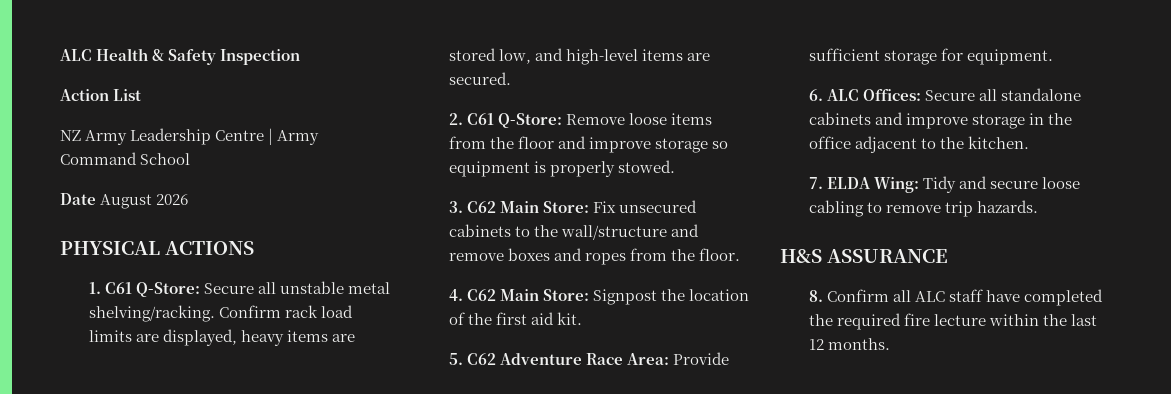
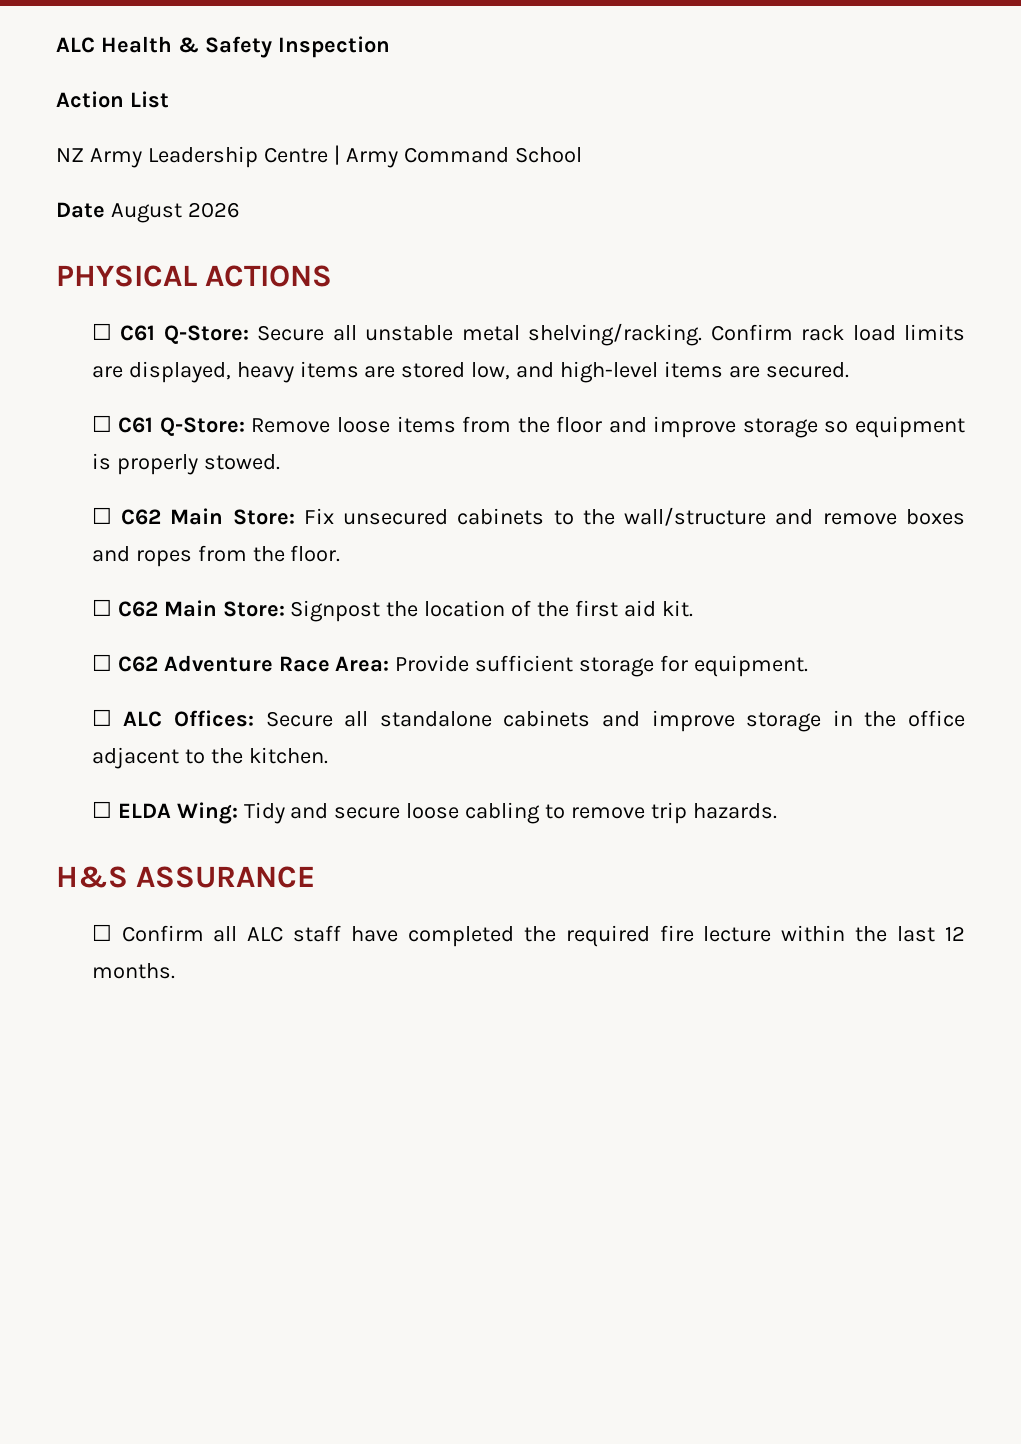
- 1. C61 Q-Store: Secure all unstable metal shelving/racking.
+ ☐ C61 Q-Store: Secure all unstable metal shelving/racking.
- 2. C61 Q-Store: Remove loose items from the floor and improve storage so equipment is properly stowed.
+ ☐ C61 Q-Store: Remove loose items from the floor and improve storage so equipment is properly stowed.
- 3. C62 Main Store: Fix unsecured cabinets to the wall/structure and remove boxes and ropes from the floor.
+ ☐ C62 Main Store: Fix unsecured cabinets to the wall/structure and remove boxes and ropes from the floor.
- 4. C62 Main Store: Signpost the location of the first aid kit.
+ ☐ C62 Main Store: Signpost the location of the first aid kit.
- 5. C62 Adventure Race Area: Provide sufficient storage for equipment.
+ ☐ C62 Adventure Race Area: Provide sufficient storage for equipment.
- 6. ALC Offices: Secure all standalone cabinets and improve storage in the office adjacent to the kitchen.
+ ☐ ALC Offices: Secure all standalone cabinets and improve storage in the office adjacent to the kitchen.
- 7. ELDA Wing: Tidy and secure loose cabling to remove trip hazards.
+ ☐ ELDA Wing: Tidy and secure loose cabling to remove trip hazards.
- 8. Confirm all ALC staff have completed the required fire lecture within the last 12 months.
+ ☐ Confirm all ALC staff have completed the required fire lecture within the last 12 months.

